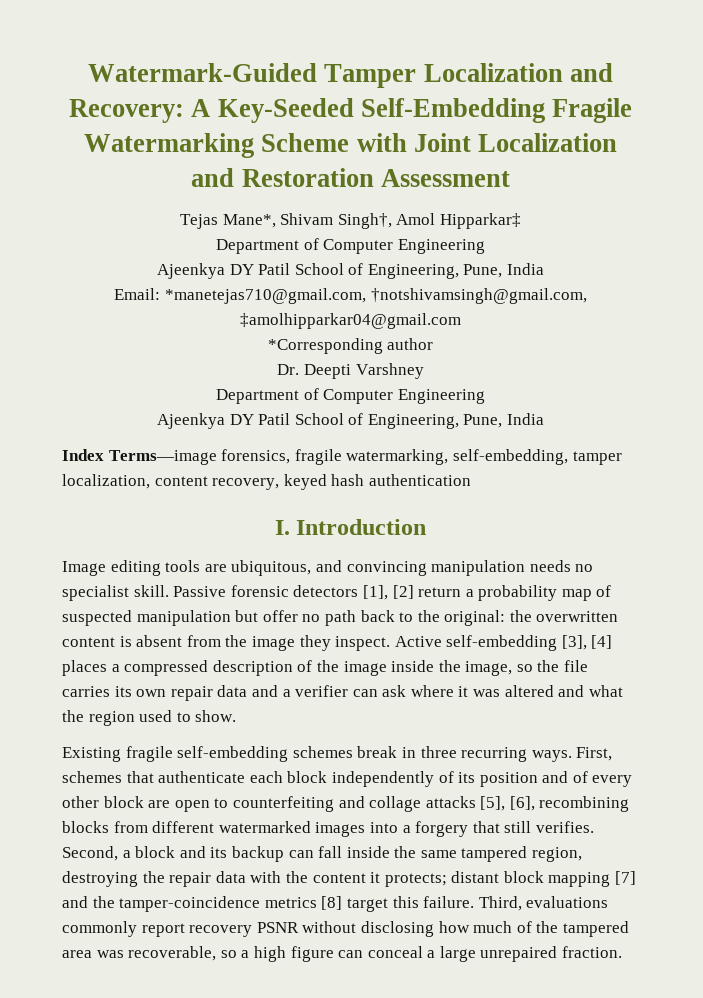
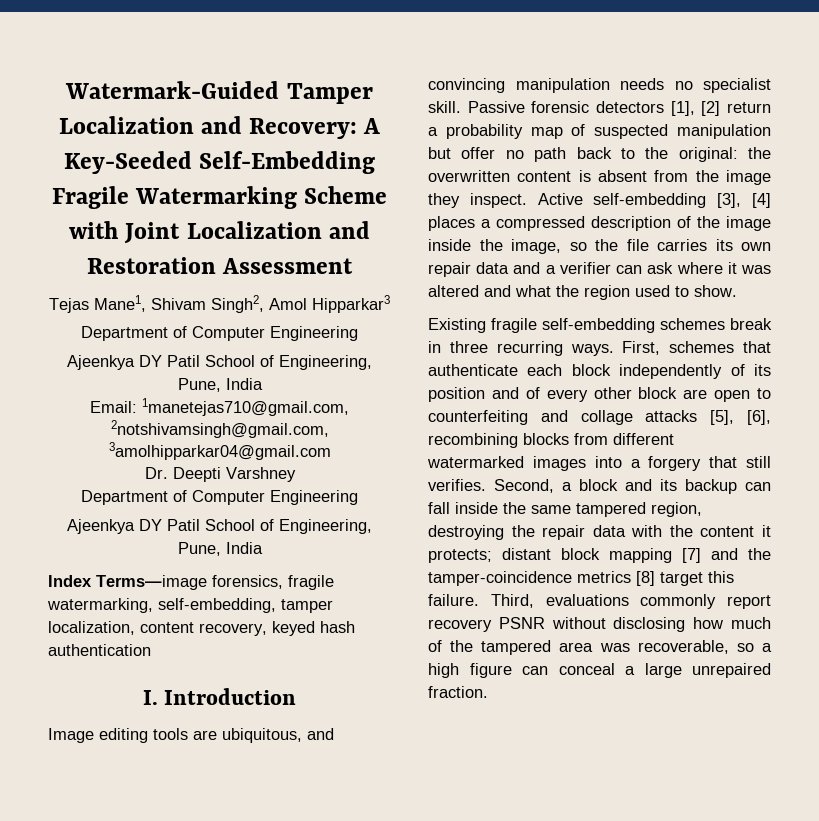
- Tejas Mane*, Shivam Singh†, Amol Hipparkar‡
+ Tejas Mane1, Shivam Singh2, Amol Hipparkar3
- Email: *manetejas710@gmail.com, †notshivamsingh@gmail.com, ‡amolhipparkar04@gmail.com
- *Corresponding author
+ Email: 1manetejas710@gmail.com, 2notshivamsingh@gmail.com, 3amolhipparkar04@gmail.com

